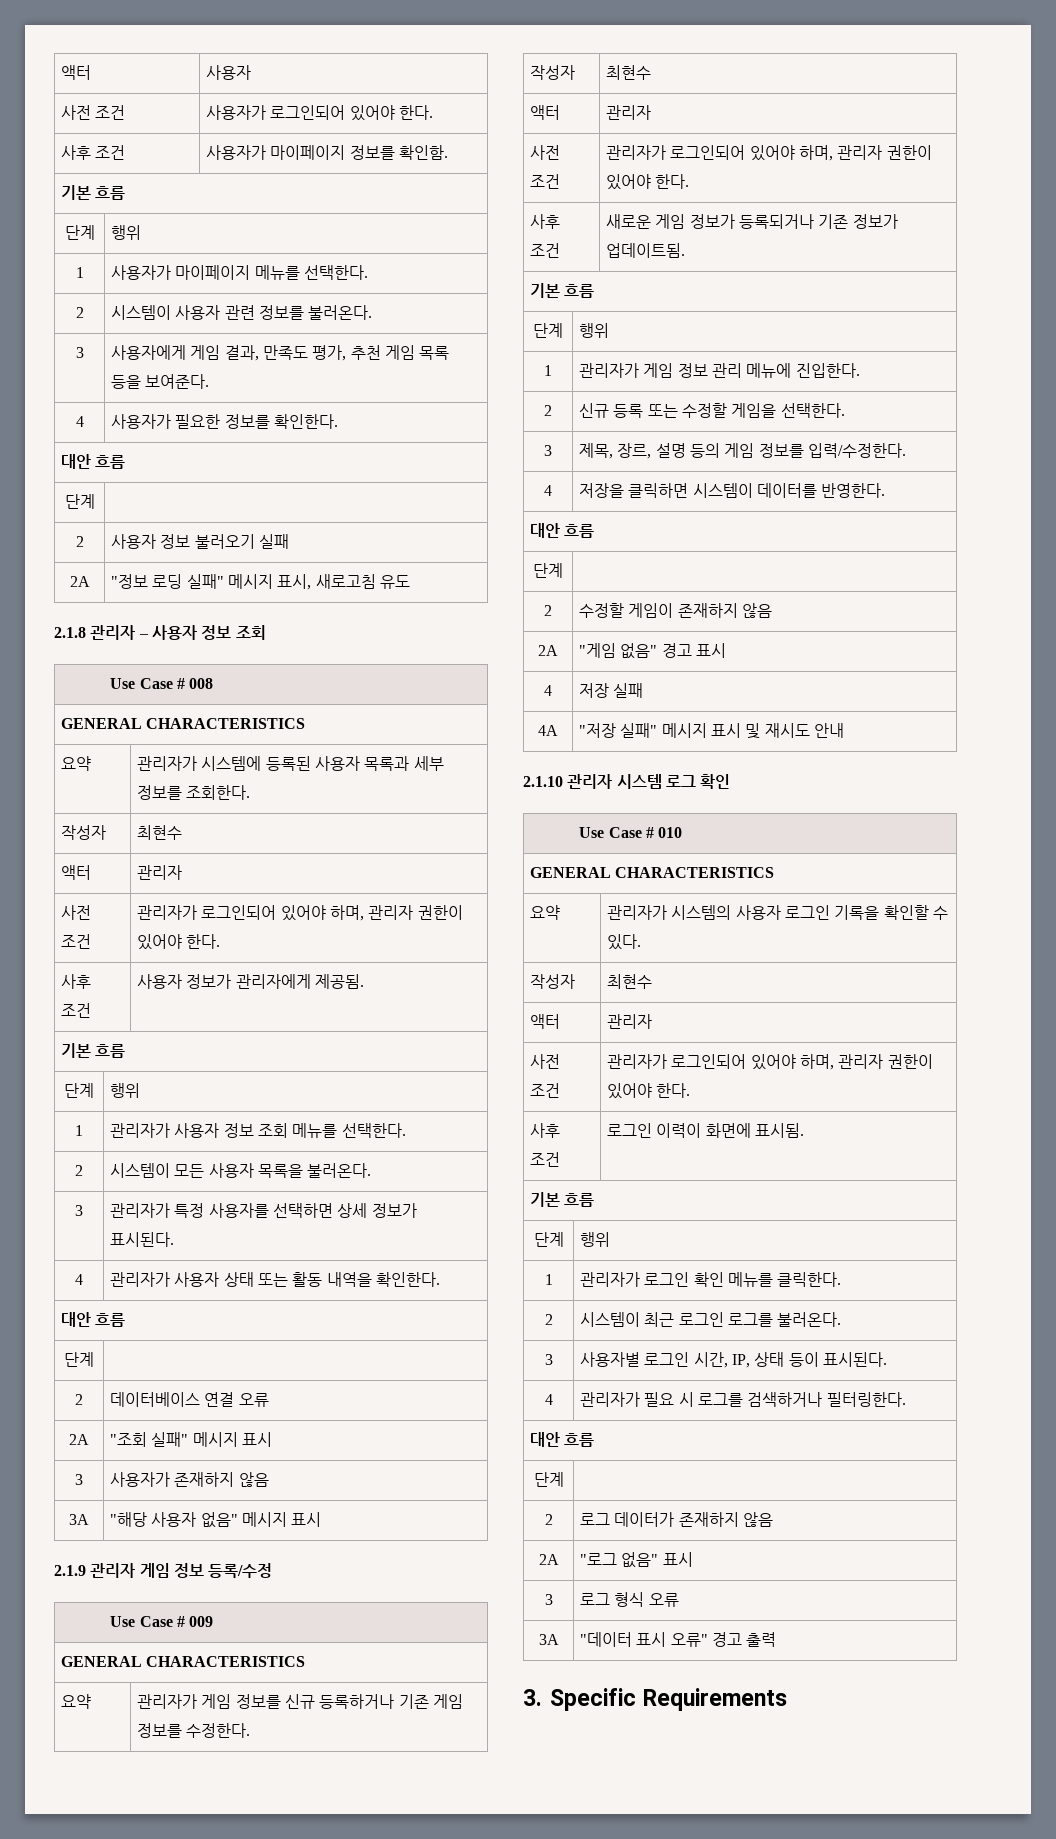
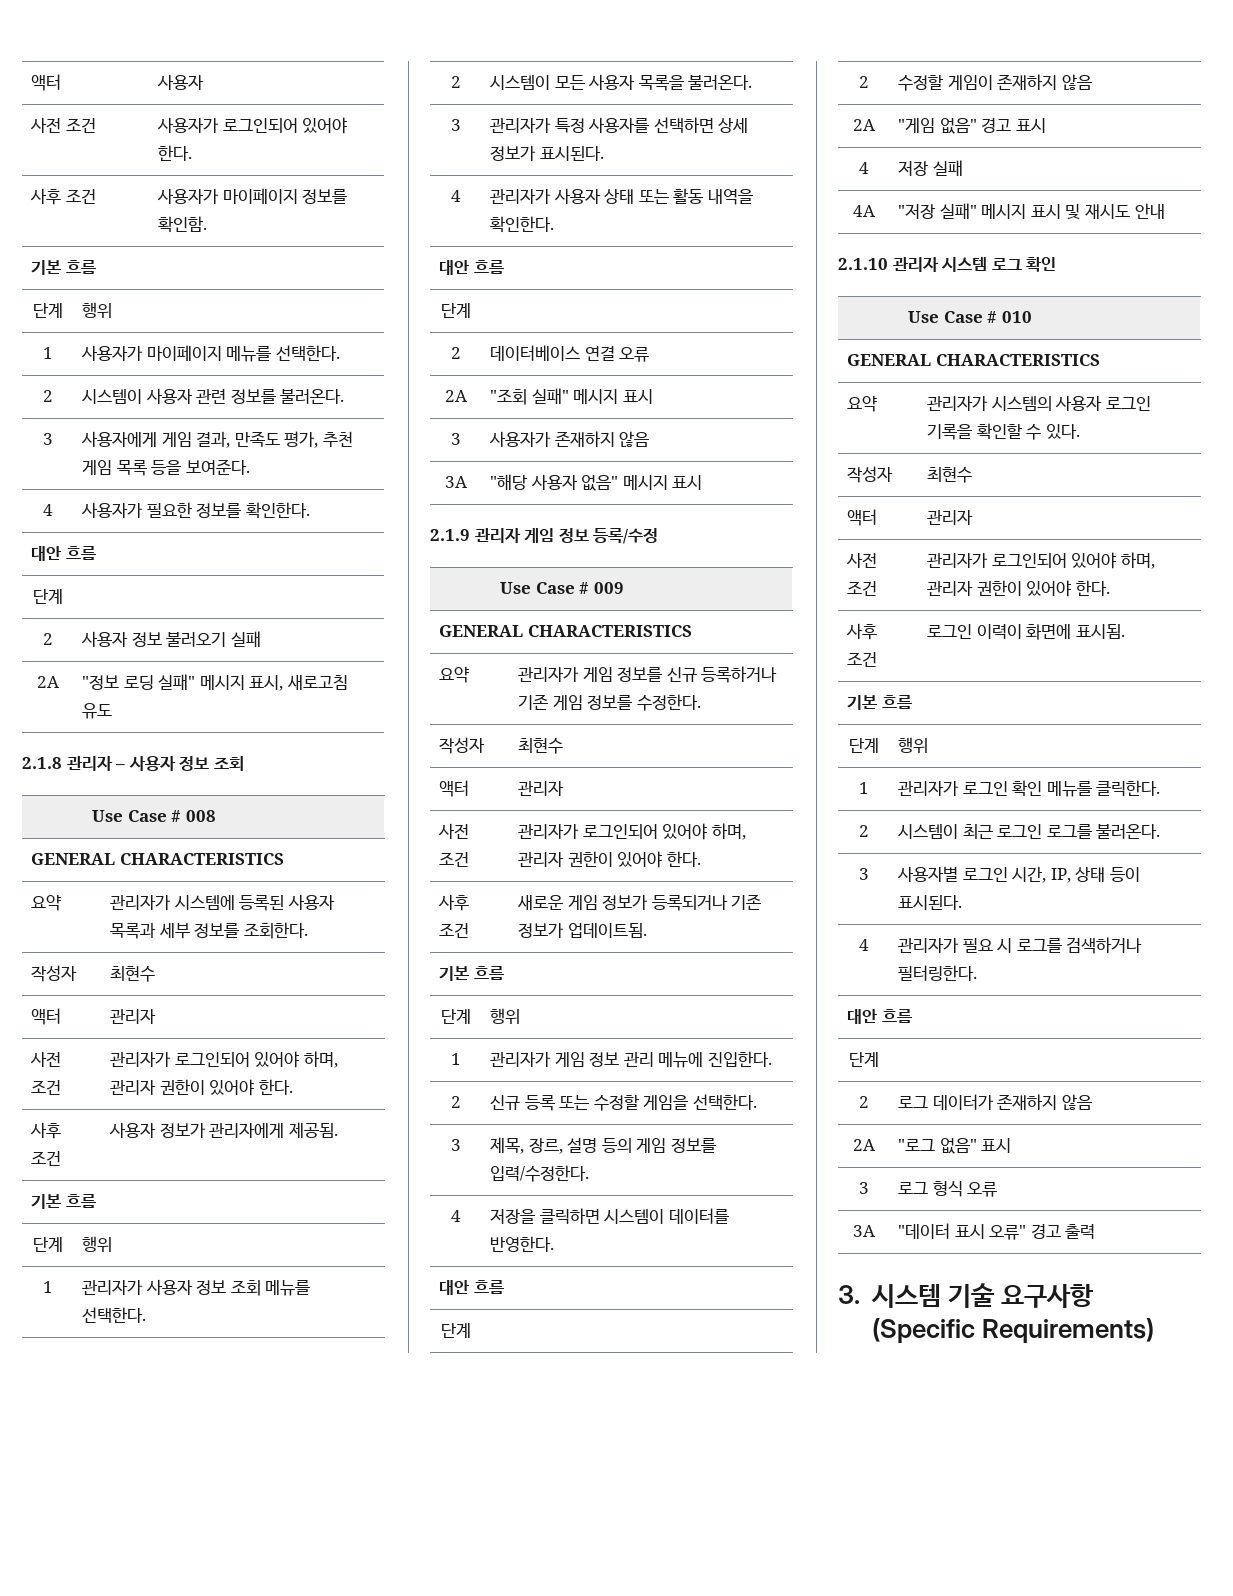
- 3. Specific Requirements
+ 3. 시스템 기술 요구사항 (Specific Requirements)

